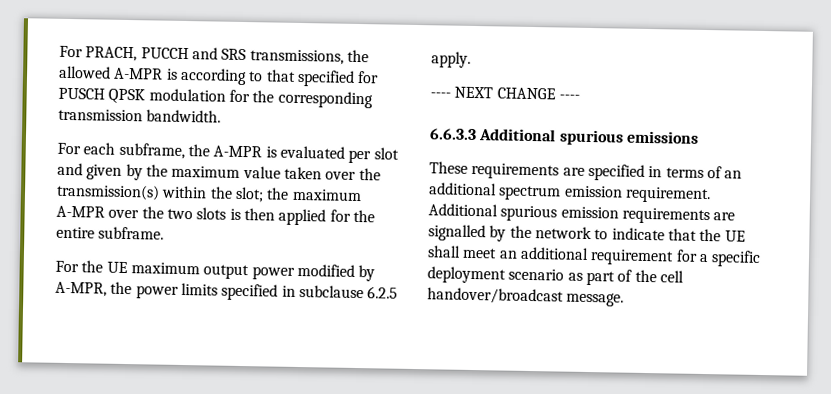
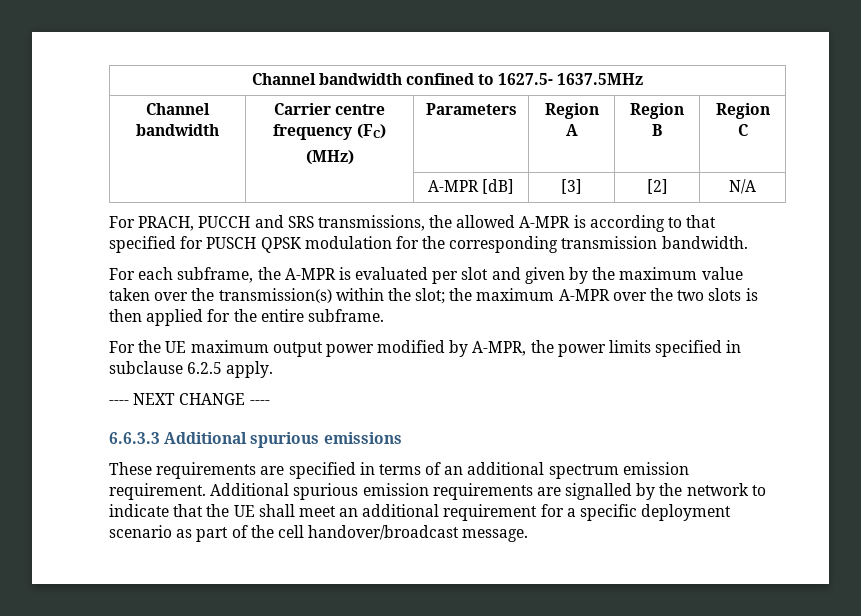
+ Channel bandwidth confined to 1627.5- 1637.5MHz
+ Channel bandwidth | Carrier centre frequency (FC)
+ (MHz) | Parameters | Region A | Region B | Region C
+ | | A-MPR [dB] | [3] | [2] | N/A

